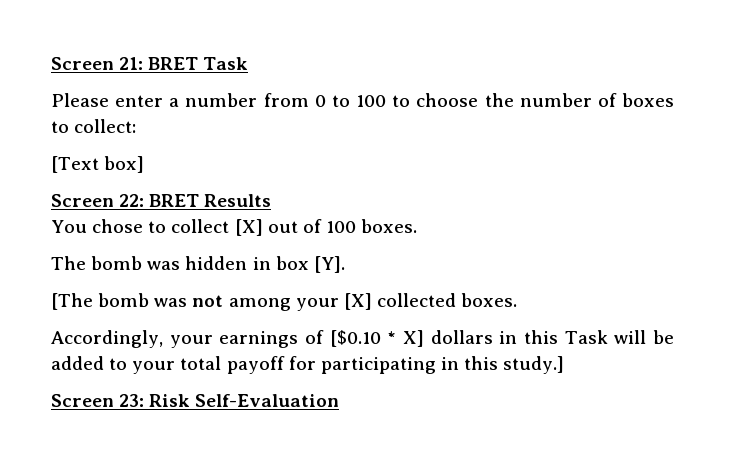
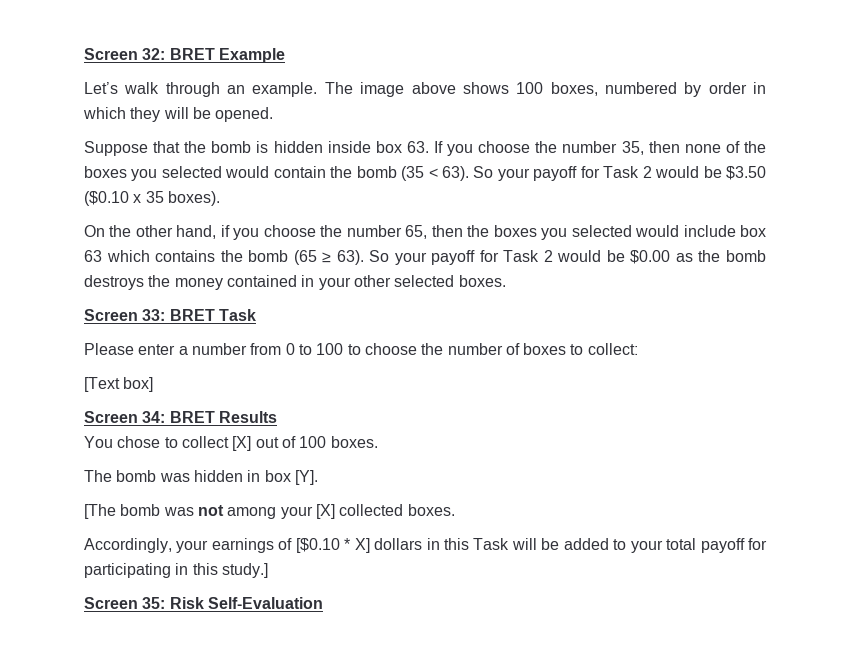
- Screen 21: BRET Task
+ Screen 32: BRET Example
+ Let’s walk through an example. The image above shows 100 boxes, numbered by order in which they will be opened.
+ Suppose that the bomb is hidden inside box 63. If you choose the number 35, then none of the boxes you selected would contain the bomb (35 < 63). So your payoff for Task 2 would be $3.50 ($0.10 x 35 boxes).
+ On the other hand, if you choose the number 65, then the boxes you selected would include box 63 which contains the bomb (65 ≥ 63). So your payoff for Task 2 would be $0.00 as the bomb destroys the money contained in your other selected boxes.
+ Screen 33: BRET Task
- Screen 22: BRET Results
+ Screen 34: BRET Results
- Screen 23: Risk Self-Evaluation
+ Screen 35: Risk Self-Evaluation

